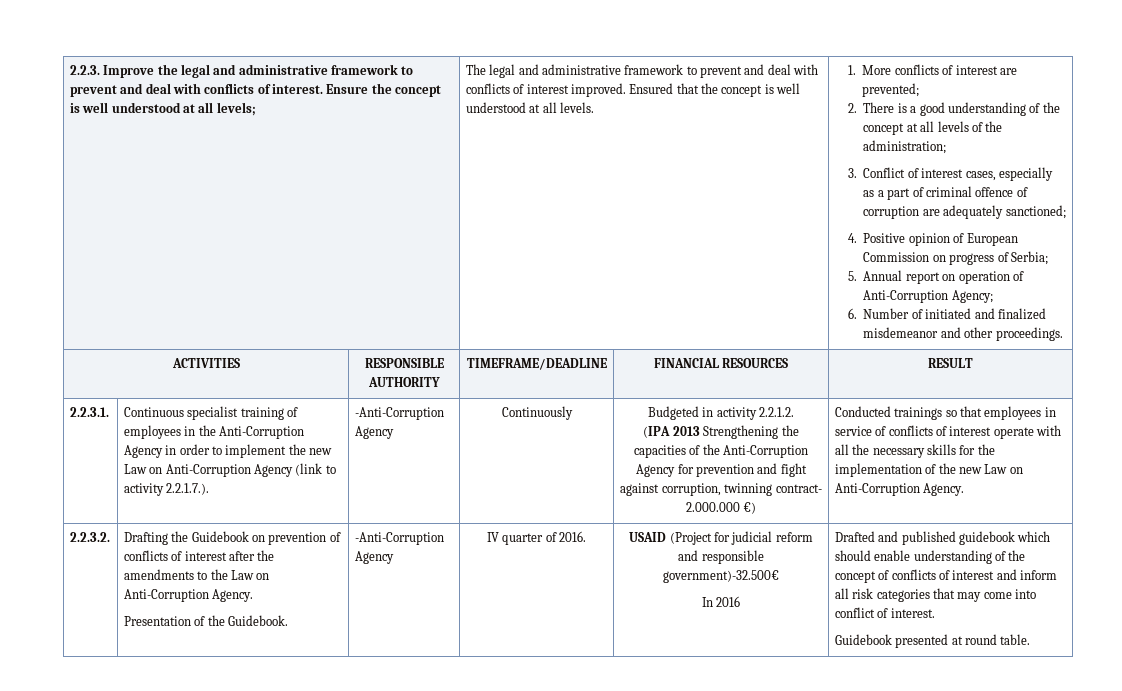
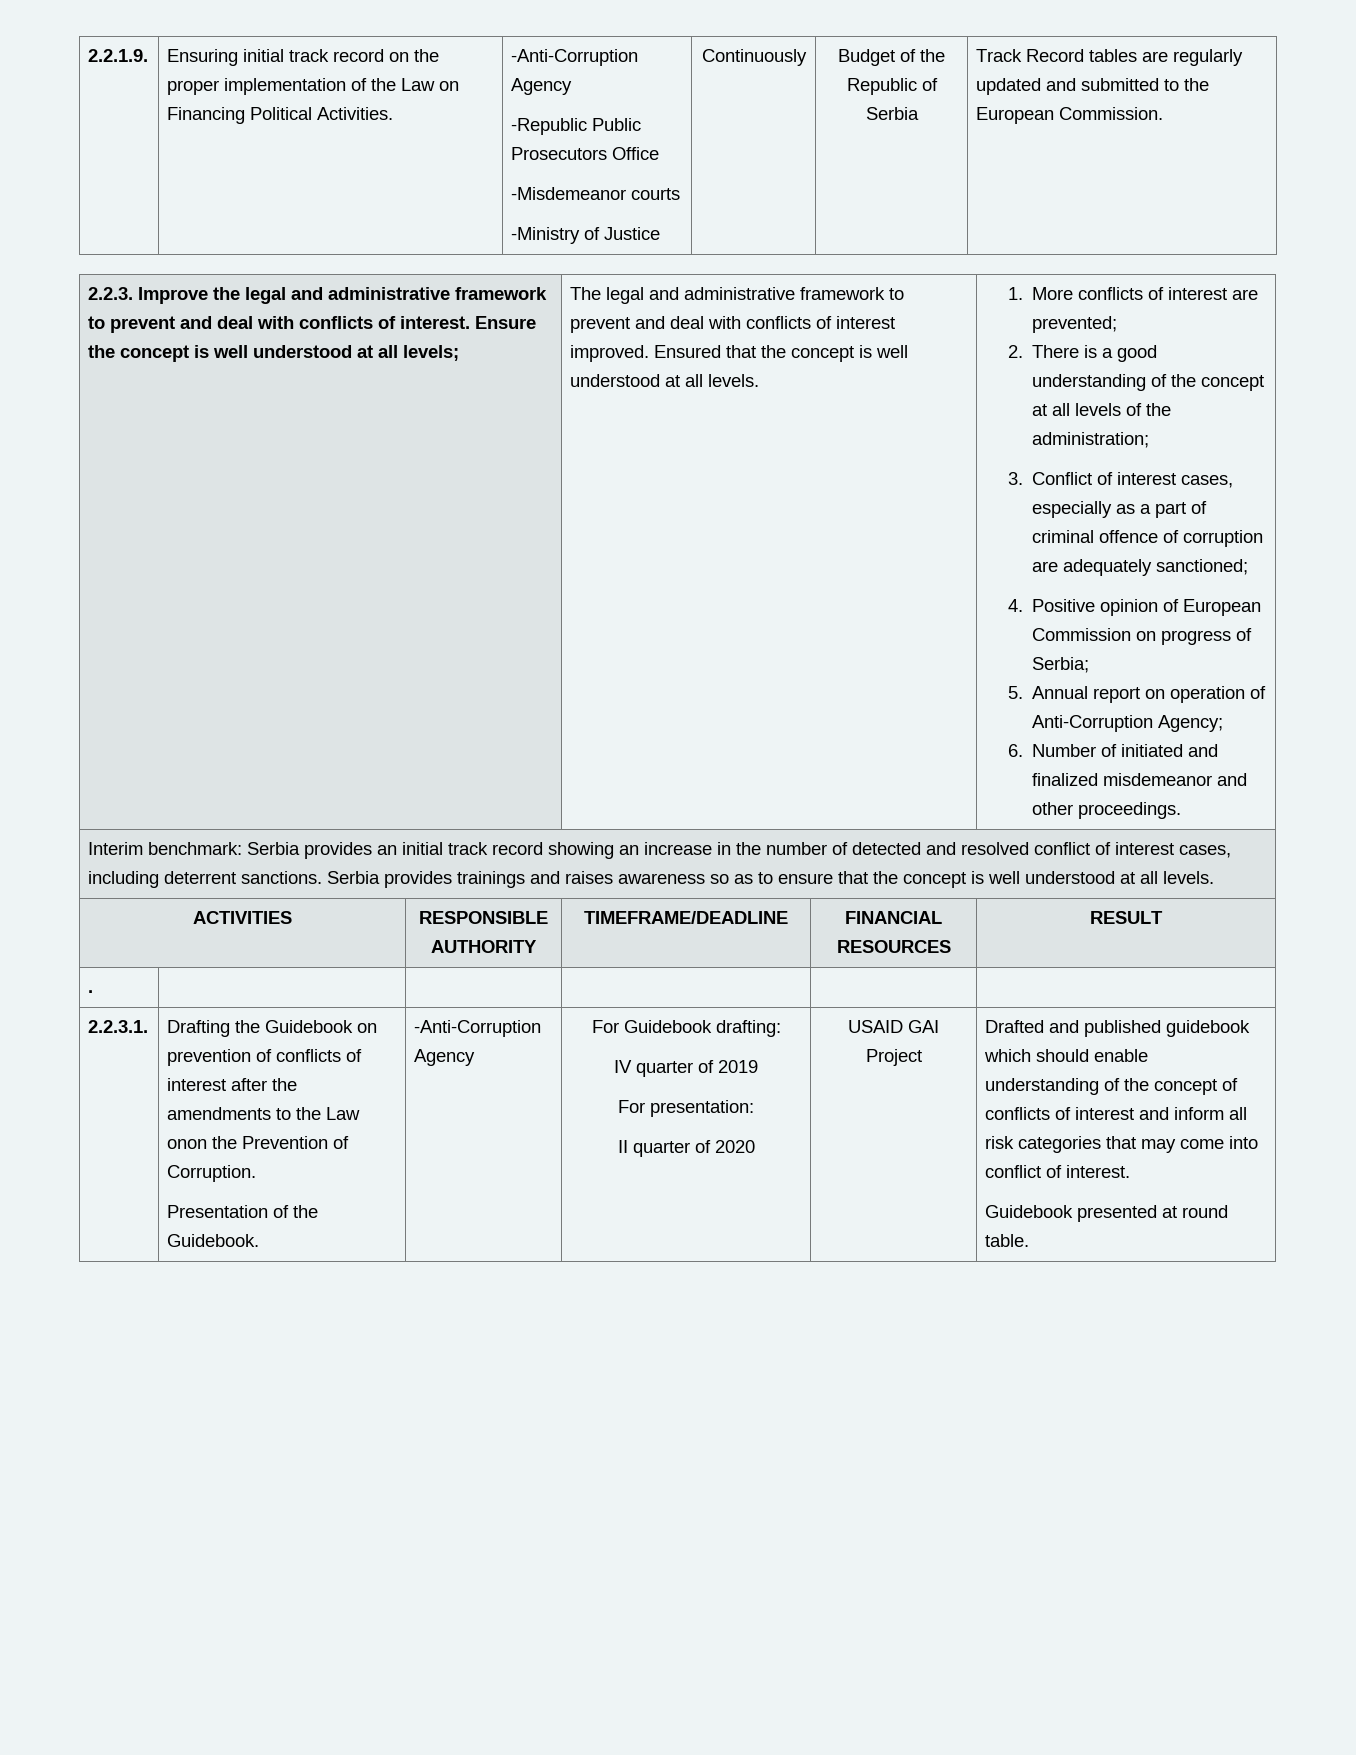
+ 2.2.1.9. | Ensuring initial track record on the proper implementation of the Law on Financing Political Activities. | -Anti-Corruption Agency
+ -Republic Public Prosecutors Office
+ -Misdemeanor courts
+ -Ministry of Justice | Continuously | Budget of the Republic of Serbia | Track Record tables are regularly updated and submitted to the European Commission.
+ Interim benchmark: Serbia provides an initial track record showing an increase in the number of detected and resolved conflict of interest cases, including deterrent sanctions. Serbia provides trainings and raises awareness so as to ensure that the concept is well understood at all levels.
+ . | | | | |
- Continuous specialist training of employees in the Anti-Corruption Agency in order to implement the new Law on Anti-Corruption Agency (link to activity 2.2.1.7.). | -Anti-Corruption Agency | Continuously | Budgeted in activity 2.2.1.2.
- (IPA 2013 Strengthening the capacities of the Anti-Corruption Agency for prevention and fight against corruption, twinning contract- 2.000.000 €) | Conducted trainings so that employees in service of conflicts of interest operate with all the necessary skills for the implementation of the new Law on Anti-Corruption Agency.
- 2.2.3.2.
- Drafting the Guidebook on prevention of conflicts of interest after the amendments to the Law on Anti-Corruption Agency.
+ Drafting the Guidebook on prevention of conflicts of interest after the amendments to the Law onon the Prevention of Corruption.
- IV quarter of 2016. | USAID (Project for judicial reform and responsible government)-32.500€
- In 2016
+ For Guidebook drafting:
+ IV quarter of 2019
+ For presentation:
+ II quarter of 2020 | USAID GAI Project

